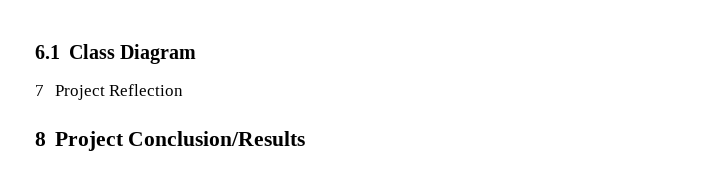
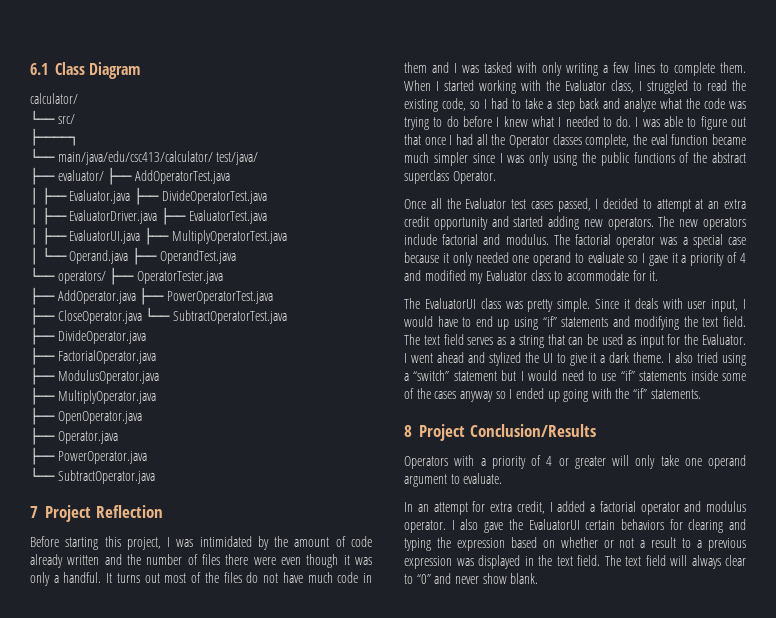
+ calculator/
+ └── src/
+ ├────┐
+ └── main/java/edu/csc413/calculator/ test/java/
+ ├── evaluator/ ├── AddOperatorTest.java
+ │ ├── Evaluator.java ├── DivideOperatorTest.java
+ │ ├── EvaluatorDriver.java ├── EvaluatorTest.java
+ │ ├── EvaluatorUI.java ├── MultiplyOperatorTest.java
+ │ └── Operand.java ├── OperandTest.java
+ └── operators/ ├── OperatorTester.java
+ ├── AddOperator.java ├── PowerOperatorTest.java
+ ├── CloseOperator.java └── SubtractOperatorTest.java
+ ├── DivideOperator.java
+ ├── FactorialOperator.java
+ ├── ModulusOperator.java
+ ├── MultiplyOperator.java
+ ├── OpenOperator.java
+ ├── Operator.java
+ ├── PowerOperator.java
+ └── SubtractOperator.java
  7 Project Reflection
+ Before starting this project, I was intimidated by the amount of code already written and the number of files there were even though it was only a handful. It turns out most of the files do not have much code in them and I was tasked with only writing a few lines to complete them. When I started working with the Evaluator class, I struggled to read the existing code, so I had to take a step back and analyze what the code was trying to do before I knew what I needed to do. I was able to figure out that once I had all the Operator classes complete, the eval function became much simpler since I was only using the public functions of the abstract superclass Operator.
+ Once all the Evaluator test cases passed, I decided to attempt at an extra credit opportunity and started adding new operators. The new operators include factorial and modulus. The factorial operator was a special case because it only needed one operand to evaluate so I gave it a priority of 4 and modified my Evaluator class to accommodate for it.
+ The EvaluatorUI class was pretty simple. Since it deals with user input, I would have to end up using “if” statements and modifying the text field. The text field serves as a string that can be used as input for the Evaluator. I went ahead and stylized the UI to give it a dark theme. I also tried using a “switch” statement but I would need to use “if” statements inside some of the cases anyway so I ended up going with the “if” statements.
  8 Project Conclusion/Results
+ Operators with a priority of 4 or greater will only take one operand argument to evaluate.
+ In an attempt for extra credit, I added a factorial operator and modulus operator. I also gave the EvaluatorUI certain behaviors for clearing and typing the expression based on whether or not a result to a previous expression was displayed in the text field. The text field will always clear to “0” and never show blank.

